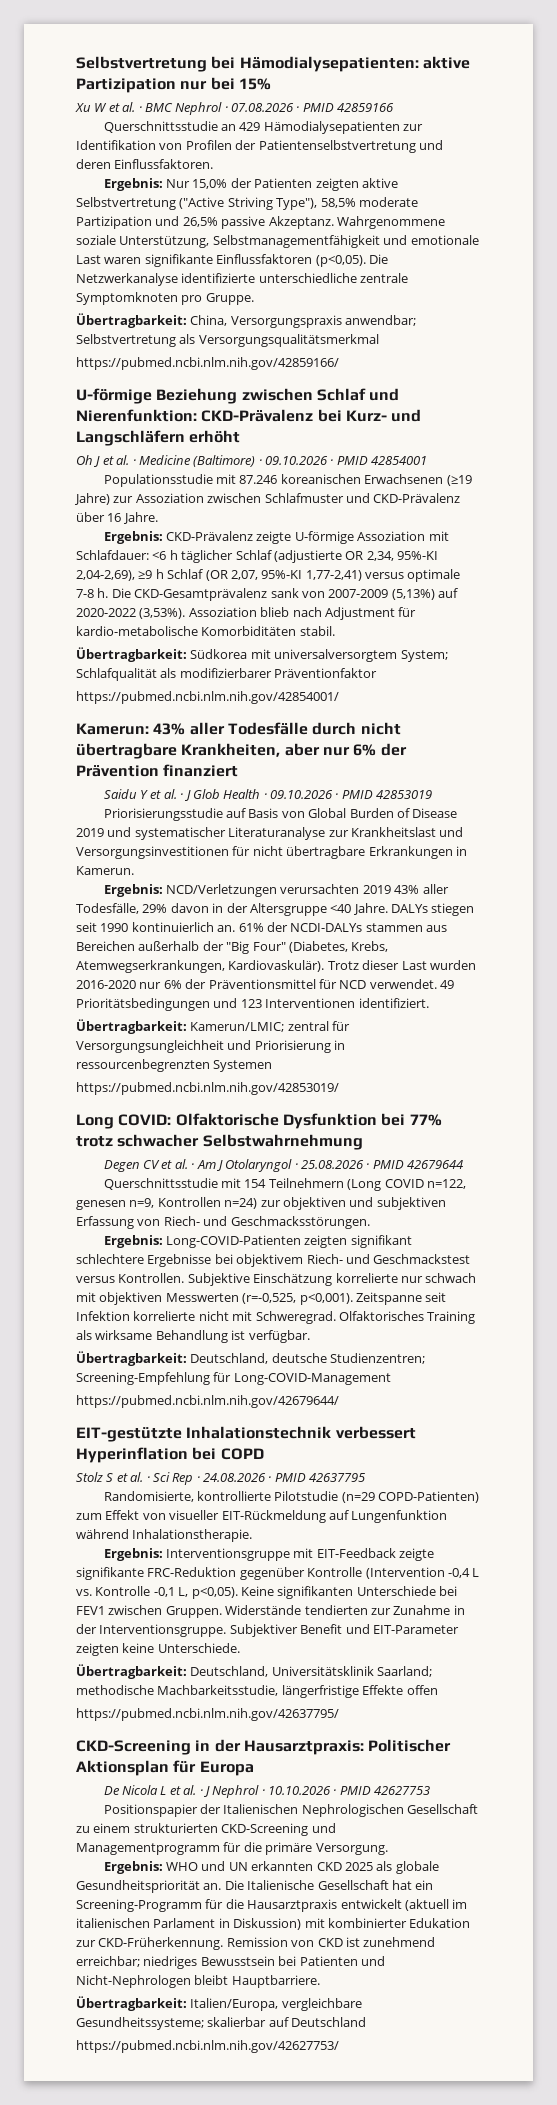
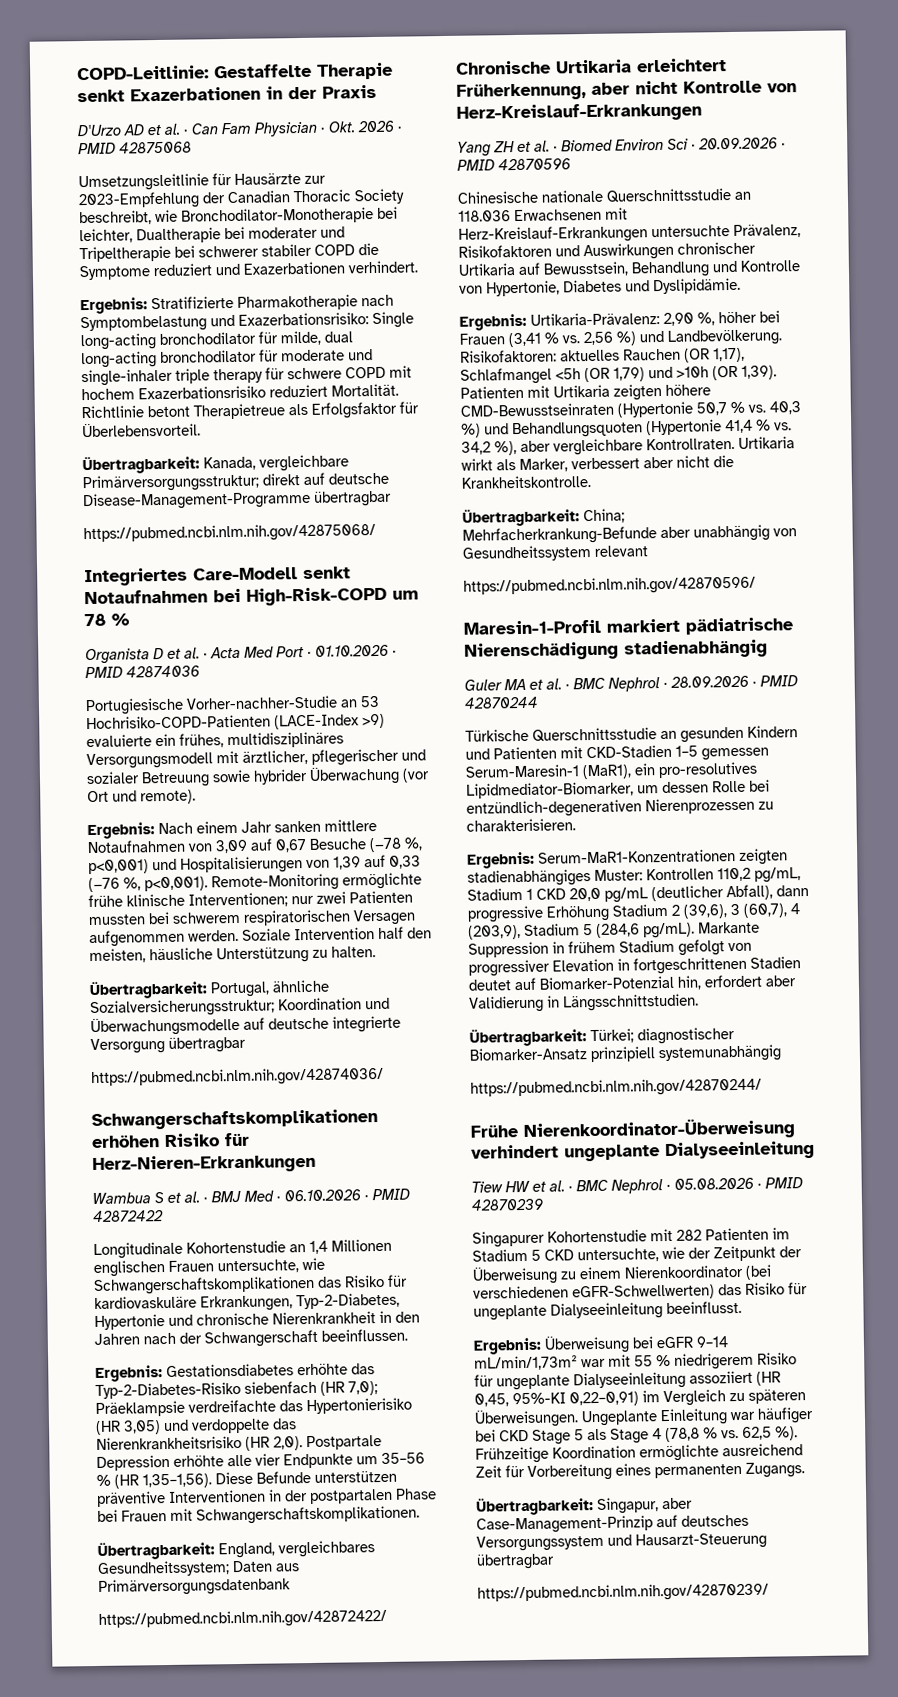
- Selbstvertretung bei Hämodialysepatienten: aktive Partizipation nur bei 15%
- Xu W et al. · BMC Nephrol · 07.08.2026 · PMID 42859166
- Querschnittsstudie an 429 Hämodialysepatienten zur Identifikation von Profilen der Patientenselbstvertretung und deren Einflussfaktoren.
- Ergebnis: Nur 15,0% der Patienten zeigten aktive Selbstvertretung ("Active Striving Type"), 58,5% moderate Partizipation und 26,5% passive Akzeptanz. Wahrgenommene soziale Unterstützung, Selbstmanagementfähigkeit und emotionale Last waren signifikante Einflussfaktoren (p<0,05). Die Netzwerkanalyse identifizierte unterschiedliche zentrale Symptomknoten pro Gruppe.
- Übertragbarkeit: China, Versorgungspraxis anwendbar; Selbstvertretung als Versorgungsqualitätsmerkmal
- https://pubmed.ncbi.nlm.nih.gov/42859166/
- U-förmige Beziehung zwischen Schlaf und Nierenfunktion: CKD-Prävalenz bei Kurz- und Langschläfern erhöht
- Oh J et al. · Medicine (Baltimore) · 09.10.2026 · PMID 42854001
- Populationsstudie mit 87.246 koreanischen Erwachsenen (≥19 Jahre) zur Assoziation zwischen Schlafmuster und CKD-Prävalenz über 16 Jahre.
- Ergebnis: CKD-Prävalenz zeigte U-förmige Assoziation mit Schlafdauer: <6 h täglicher Schlaf (adjustierte OR 2,34, 95%-KI 2,04-2,69), ≥9 h Schlaf (OR 2,07, 95%-KI 1,77-2,41) versus optimale 7-8 h. Die CKD-Gesamtprävalenz sank von 2007-2009 (5,13%) auf 2020-2022 (3,53%). Assoziation blieb nach Adjustment für kardio-metabolische Komorbiditäten stabil.
- Übertragbarkeit: Südkorea mit universalversorgtem System; Schlafqualität als modifizierbarer Präventionfaktor
- https://pubmed.ncbi.nlm.nih.gov/42854001/
- Kamerun: 43% aller Todesfälle durch nicht übertragbare Krankheiten, aber nur 6% der Prävention finanziert
- Saidu Y et al. · J Glob Health · 09.10.2026 · PMID 42853019
- Priorisierungsstudie auf Basis von Global Burden of Disease 2019 und systematischer Literaturanalyse zur Krankheitslast und Versorgungsinvestitionen für nicht übertragbare Erkrankungen in Kamerun.
- Ergebnis: NCD/Verletzungen verursachten 2019 43% aller Todesfälle, 29% davon in der Altersgruppe <40 Jahre. DALYs stiegen seit 1990 kontinuierlich an. 61% der NCDI-DALYs stammen aus Bereichen außerhalb der "Big Four" (Diabetes, Krebs, Atemwegserkrankungen, Kardiovaskulär). Trotz dieser Last wurden 2016-2020 nur 6% der Präventionsmittel für NCD verwendet. 49 Prioritätsbedingungen und 123 Interventionen identifiziert.
- Übertragbarkeit: Kamerun/LMIC; zentral für Versorgungsungleichheit und Priorisierung in ressourcenbegrenzten Systemen
- https://pubmed.ncbi.nlm.nih.gov/42853019/
- Long COVID: Olfaktorische Dysfunktion bei 77% trotz schwacher Selbstwahrnehmung
- Degen CV et al. · Am J Otolaryngol · 25.08.2026 · PMID 42679644
- Querschnittsstudie mit 154 Teilnehmern (Long COVID n=122, genesen n=9, Kontrollen n=24) zur objektiven und subjektiven Erfassung von Riech- und Geschmacksstörungen.
- Ergebnis: Long-COVID-Patienten zeigten signifikant schlechtere Ergebnisse bei objektivem Riech- und Geschmackstest versus Kontrollen. Subjektive Einschätzung korrelierte nur schwach mit objektiven Messwerten (r=-0,525, p<0,001). Zeitspanne seit Infektion korrelierte nicht mit Schweregrad. Olfaktorisches Training als wirksame Behandlung ist verfügbar.
- Übertragbarkeit: Deutschland, deutsche Studienzentren; Screening-Empfehlung für Long-COVID-Management
- https://pubmed.ncbi.nlm.nih.gov/42679644/
- EIT-gestützte Inhalationstechnik verbessert Hyperinflation bei COPD
- Stolz S et al. · Sci Rep · 24.08.2026 · PMID 42637795
- Randomisierte, kontrollierte Pilotstudie (n=29 COPD-Patienten) zum Effekt von visueller EIT-Rückmeldung auf Lungenfunktion während Inhalationstherapie.
- Ergebnis: Interventionsgruppe mit EIT-Feedback zeigte signifikante FRC-Reduktion gegenüber Kontrolle (Intervention -0,4 L vs. Kontrolle -0,1 L, p<0,05). Keine signifikanten Unterschiede bei FEV1 zwischen Gruppen. Widerstände tendierten zur Zunahme in der Interventionsgruppe. Subjektiver Benefit und EIT-Parameter zeigten keine Unterschiede.
- Übertragbarkeit: Deutschland, Universitätsklinik Saarland; methodische Machbarkeitsstudie, längerfristige Effekte offen
- https://pubmed.ncbi.nlm.nih.gov/42637795/
- CKD-Screening in der Hausarztpraxis: Politischer Aktionsplan für Europa
- De Nicola L et al. · J Nephrol · 10.10.2026 · PMID 42627753
- Positionspapier der Italienischen Nephrologischen Gesellschaft zu einem strukturierten CKD-Screening und Managementprogramm für die primäre Versorgung.
- Ergebnis: WHO und UN erkannten CKD 2025 als globale Gesundheitspriorität an. Die Italienische Gesellschaft hat ein Screening-Programm für die Hausarztpraxis entwickelt (aktuell im italienischen Parlament in Diskussion) mit kombinierter Edukation zur CKD-Früherkennung. Remission von CKD ist zunehmend erreichbar; niedriges Bewusstsein bei Patienten und Nicht-Nephrologen bleibt Hauptbarriere.
- Übertragbarkeit: Italien/Europa, vergleichbare Gesundheitssysteme; skalierbar auf Deutschland
- https://pubmed.ncbi.nlm.nih.gov/42627753/
+ COPD-Leitlinie: Gestaffelte Therapie senkt Exazerbationen in der Praxis
+ D'Urzo AD et al. · Can Fam Physician · Okt. 2026 · PMID 42875068
+ Umsetzungsleitlinie für Hausärzte zur 2023-Empfehlung der Canadian Thoracic Society beschreibt, wie Bronchodilator-Monotherapie bei leichter, Dualtherapie bei moderater und Tripeltherapie bei schwerer stabiler COPD die Symptome reduziert und Exazerbationen verhindert.
+ Ergebnis: Stratifizierte Pharmakotherapie nach Symptombelastung und Exazerbationsrisiko: Single long-acting bronchodilator für milde, dual long-acting bronchodilator für moderate und single-inhaler triple therapy für schwere COPD mit hochem Exazerbationsrisiko reduziert Mortalität. Richtlinie betont Therapietreue als Erfolgsfaktor für Überlebensvorteil.
+ Übertragbarkeit: Kanada, vergleichbare Primärversorgungsstruktur; direkt auf deutsche Disease-Management-Programme übertragbar
+ https://pubmed.ncbi.nlm.nih.gov/42875068/
+ Integriertes Care-Modell senkt Notaufnahmen bei High-Risk-COPD um 78 %
+ Organista D et al. · Acta Med Port · 01.10.2026 · PMID 42874036
+ Portugiesische Vorher-nachher-Studie an 53 Hochrisiko-COPD-Patienten (LACE-Index >9) evaluierte ein frühes, multidisziplinäres Versorgungsmodell mit ärztlicher, pflegerischer und sozialer Betreuung sowie hybrider Überwachung (vor Ort und remote).
+ Ergebnis: Nach einem Jahr sanken mittlere Notaufnahmen von 3,09 auf 0,67 Besuche (−78 %, p<0,001) und Hospitalisierungen von 1,39 auf 0,33 (−76 %, p<0,001). Remote-Monitoring ermöglichte frühe klinische Interventionen; nur zwei Patienten mussten bei schwerem respiratorischen Versagen aufgenommen werden. Soziale Intervention half den meisten, häusliche Unterstützung zu halten.
+ Übertragbarkeit: Portugal, ähnliche Sozialversicherungsstruktur; Koordination und Überwachungsmodelle auf deutsche integrierte Versorgung übertragbar
+ https://pubmed.ncbi.nlm.nih.gov/42874036/
+ Schwangerschaftskomplikationen erhöhen Risiko für Herz-Nieren-Erkrankungen
+ Wambua S et al. · BMJ Med · 06.10.2026 · PMID 42872422
+ Longitudinale Kohortenstudie an 1,4 Millionen englischen Frauen untersuchte, wie Schwangerschaftskomplikationen das Risiko für kardiovaskuläre Erkrankungen, Typ-2-Diabetes, Hypertonie und chronische Nierenkrankheit in den Jahren nach der Schwangerschaft beeinflussen.
+ Ergebnis: Gestationsdiabetes erhöhte das Typ-2-Diabetes-Risiko siebenfach (HR 7,0); Präeklampsie verdreifachte das Hypertonierisiko (HR 3,05) und verdoppelte das Nierenkrankheitsrisiko (HR 2,0). Postpartale Depression erhöhte alle vier Endpunkte um 35–56 % (HR 1,35–1,56). Diese Befunde unterstützen präventive Interventionen in der postpartalen Phase bei Frauen mit Schwangerschaftskomplikationen.
+ Übertragbarkeit: England, vergleichbares Gesundheitssystem; Daten aus Primärversorgungsdatenbank
+ https://pubmed.ncbi.nlm.nih.gov/42872422/
+ Chronische Urtikaria erleichtert Früherkennung, aber nicht Kontrolle von Herz-Kreislauf-Erkrankungen
+ Yang ZH et al. · Biomed Environ Sci · 20.09.2026 · PMID 42870596
+ Chinesische nationale Querschnittsstudie an 118.036 Erwachsenen mit Herz-Kreislauf-Erkrankungen untersuchte Prävalenz, Risikofaktoren und Auswirkungen chronischer Urtikaria auf Bewusstsein, Behandlung und Kontrolle von Hypertonie, Diabetes und Dyslipidämie.
+ Ergebnis: Urtikaria-Prävalenz: 2,90 %, höher bei Frauen (3,41 % vs. 2,56 %) und Landbevölkerung. Risikofaktoren: aktuelles Rauchen (OR 1,17), Schlafmangel <5h (OR 1,79) und >10h (OR 1,39). Patienten mit Urtikaria zeigten höhere CMD-Bewusstseinraten (Hypertonie 50,7 % vs. 40,3 %) und Behandlungsquoten (Hypertonie 41,4 % vs. 34,2 %), aber vergleichbare Kontrollraten. Urtikaria wirkt als Marker, verbessert aber nicht die Krankheitskontrolle.
+ Übertragbarkeit: China; Mehrfacherkrankung-Befunde aber unabhängig von Gesundheitssystem relevant
+ https://pubmed.ncbi.nlm.nih.gov/42870596/
+ Maresin-1-Profil markiert pädiatrische Nierenschädigung stadienabhängig
+ Guler MA et al. · BMC Nephrol · 28.09.2026 · PMID 42870244
+ Türkische Querschnittsstudie an gesunden Kindern und Patienten mit CKD-Stadien 1–5 gemessen Serum-Maresin-1 (MaR1), ein pro-resolutives Lipidmediator-Biomarker, um dessen Rolle bei entzündlich-degenerativen Nierenprozessen zu charakterisieren.
+ Ergebnis: Serum-MaR1-Konzentrationen zeigten stadienabhängiges Muster: Kontrollen 110,2 pg/mL, Stadium 1 CKD 20,0 pg/mL (deutlicher Abfall), dann progressive Erhöhung Stadium 2 (39,6), 3 (60,7), 4 (203,9), Stadium 5 (284,6 pg/mL). Markante Suppression in frühem Stadium gefolgt von progressiver Elevation in fortgeschrittenen Stadien deutet auf Biomarker-Potenzial hin, erfordert aber Validierung in Längsschnittstudien.
+ Übertragbarkeit: Türkei; diagnostischer Biomarker-Ansatz prinzipiell systemunabhängig
+ https://pubmed.ncbi.nlm.nih.gov/42870244/
+ Frühe Nierenkoordinator-Überweisung verhindert ungeplante Dialyseeinleitung
+ Tiew HW et al. · BMC Nephrol · 05.08.2026 · PMID 42870239
+ Singapurer Kohortenstudie mit 282 Patienten im Stadium 5 CKD untersuchte, wie der Zeitpunkt der Überweisung zu einem Nierenkoordinator (bei verschiedenen eGFR-Schwellwerten) das Risiko für ungeplante Dialyseeinleitung beeinflusst.
+ Ergebnis: Überweisung bei eGFR 9–14 mL/min/1,73m² war mit 55 % niedrigerem Risiko für ungeplante Dialyseeinleitung assoziiert (HR 0,45, 95%-KI 0,22–0,91) im Vergleich zu späteren Überweisungen. Ungeplante Einleitung war häufiger bei CKD Stage 5 als Stage 4 (78,8 % vs. 62,5 %). Frühzeitige Koordination ermöglichte ausreichend Zeit für Vorbereitung eines permanenten Zugangs.
+ Übertragbarkeit: Singapur, aber Case-Management-Prinzip auf deutsches Versorgungssystem und Hausarzt-Steuerung übertragbar
+ https://pubmed.ncbi.nlm.nih.gov/42870239/

